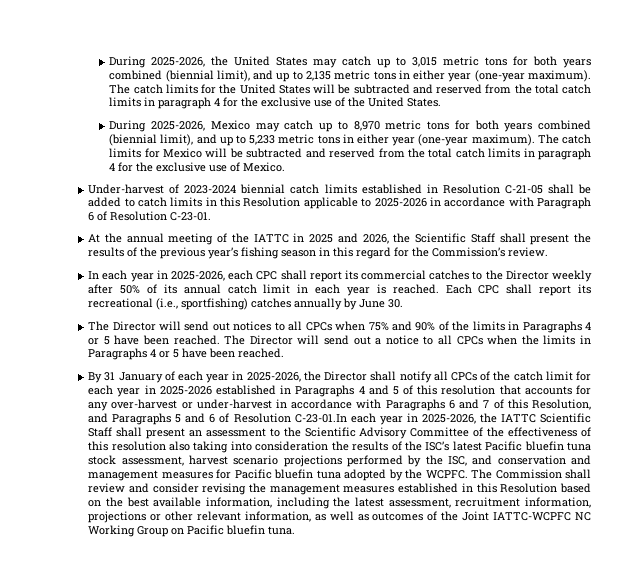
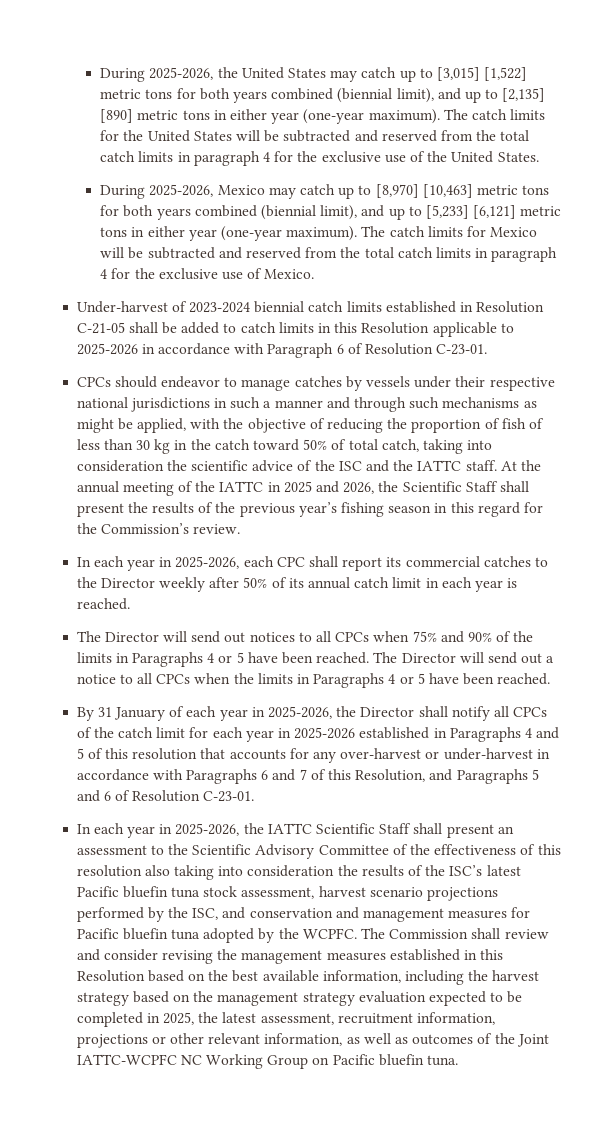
- During 2025-2026, the United States may catch up to 3,015 metric tons for both years combined (biennial limit), and up to 2,135 metric tons in either year (one-year maximum).
+ During 2025-2026, the United States may catch up to [3,015] [1,522] metric tons for both years combined (biennial limit), and up to [2,135] [890] metric tons in either year (one-year maximum).
- During 2025-2026, Mexico may catch up to 8,970 metric tons for both years combined (biennial limit), and up to 5,233 metric tons in either year (one-year maximum).
+ During 2025-2026, Mexico may catch up to [8,970] [10,463] metric tons for both years combined (biennial limit), and up to [5,233] [6,121] metric tons in either year (one-year maximum).
+ CPCs should endeavor to manage catches by vessels under their respective national jurisdictions in such a manner and through such mechanisms as might be applied, with the objective of reducing the proportion of fish of less than 30 kg in the catch toward 50% of total catch, taking into consideration the scientific advice of the ISC and the IATTC staff.
- Each CPC shall report its recreational (i.e., sportfishing) catches annually by June 30.
- By 31 January of each year in 2025-2026, the Director shall notify all CPCs of the catch limit for each year in 2025-2026 established in Paragraphs 4 and 5 of this resolution that accounts for any over-harvest or under-harvest in accordance with Paragraphs 6 and 7 of this Resolution, and Paragraphs 5 and 6 of Resolution C-23-01.In each year in 2025-2026, the IATTC Scientific Staff shall present an assessment to the Scientific Advisory Committee of the effectiveness of this resolution also taking into consideration the results of the ISC’s latest Pacific bluefin tuna stock assessment, harvest scenario projections performed by the ISC, and conservation and management measures for Pacific bluefin tuna adopted by the WCPFC.
+ By 31 January of each year in 2025-2026, the Director shall notify all CPCs of the catch limit for each year in 2025-2026 established in Paragraphs 4 and 5 of this resolution that accounts for any over-harvest or under-harvest in accordance with Paragraphs 6 and 7 of this Resolution, and Paragraphs 5 and 6 of Resolution C-23-01.
+ In each year in 2025-2026, the IATTC Scientific Staff shall present an assessment to the Scientific Advisory Committee of the effectiveness of this resolution also taking into consideration the results of the ISC’s latest Pacific bluefin tuna stock assessment, harvest scenario projections performed by the ISC, and conservation and management measures for Pacific bluefin tuna adopted by the WCPFC.
- The Commission shall review and consider revising the management measures established in this Resolution based on the best available information, including the latest assessment, recruitment information, projections or other relevant information, as well as outcomes of the Joint IATTC-WCPFC NC Working Group on Pacific bluefin tuna.
+ The Commission shall review and consider revising the management measures established in this Resolution based on the best available information, including the harvest strategy based on the management strategy evaluation expected to be completed in 2025, the latest assessment, recruitment information, projections or other relevant information, as well as outcomes of the Joint IATTC-WCPFC NC Working Group on Pacific bluefin tuna.

